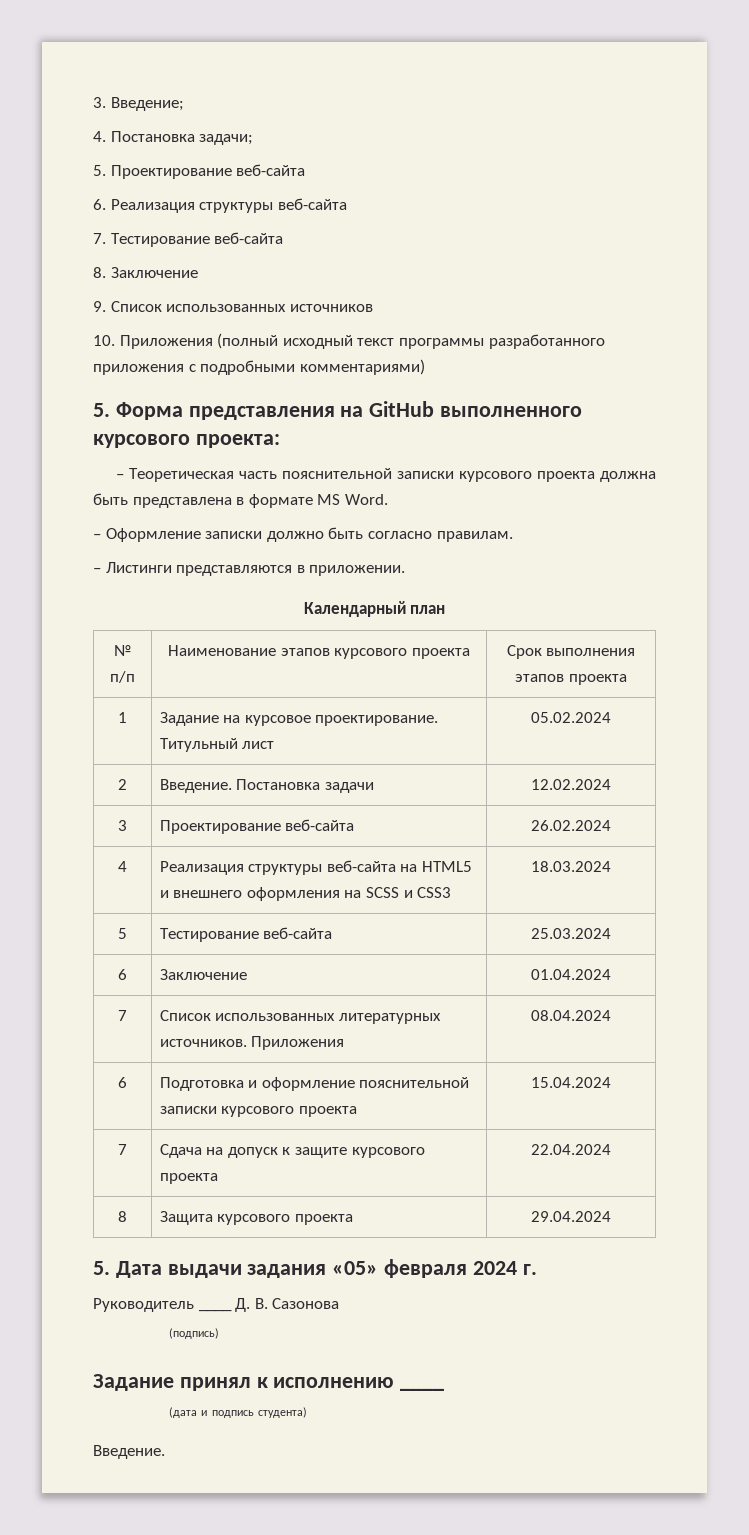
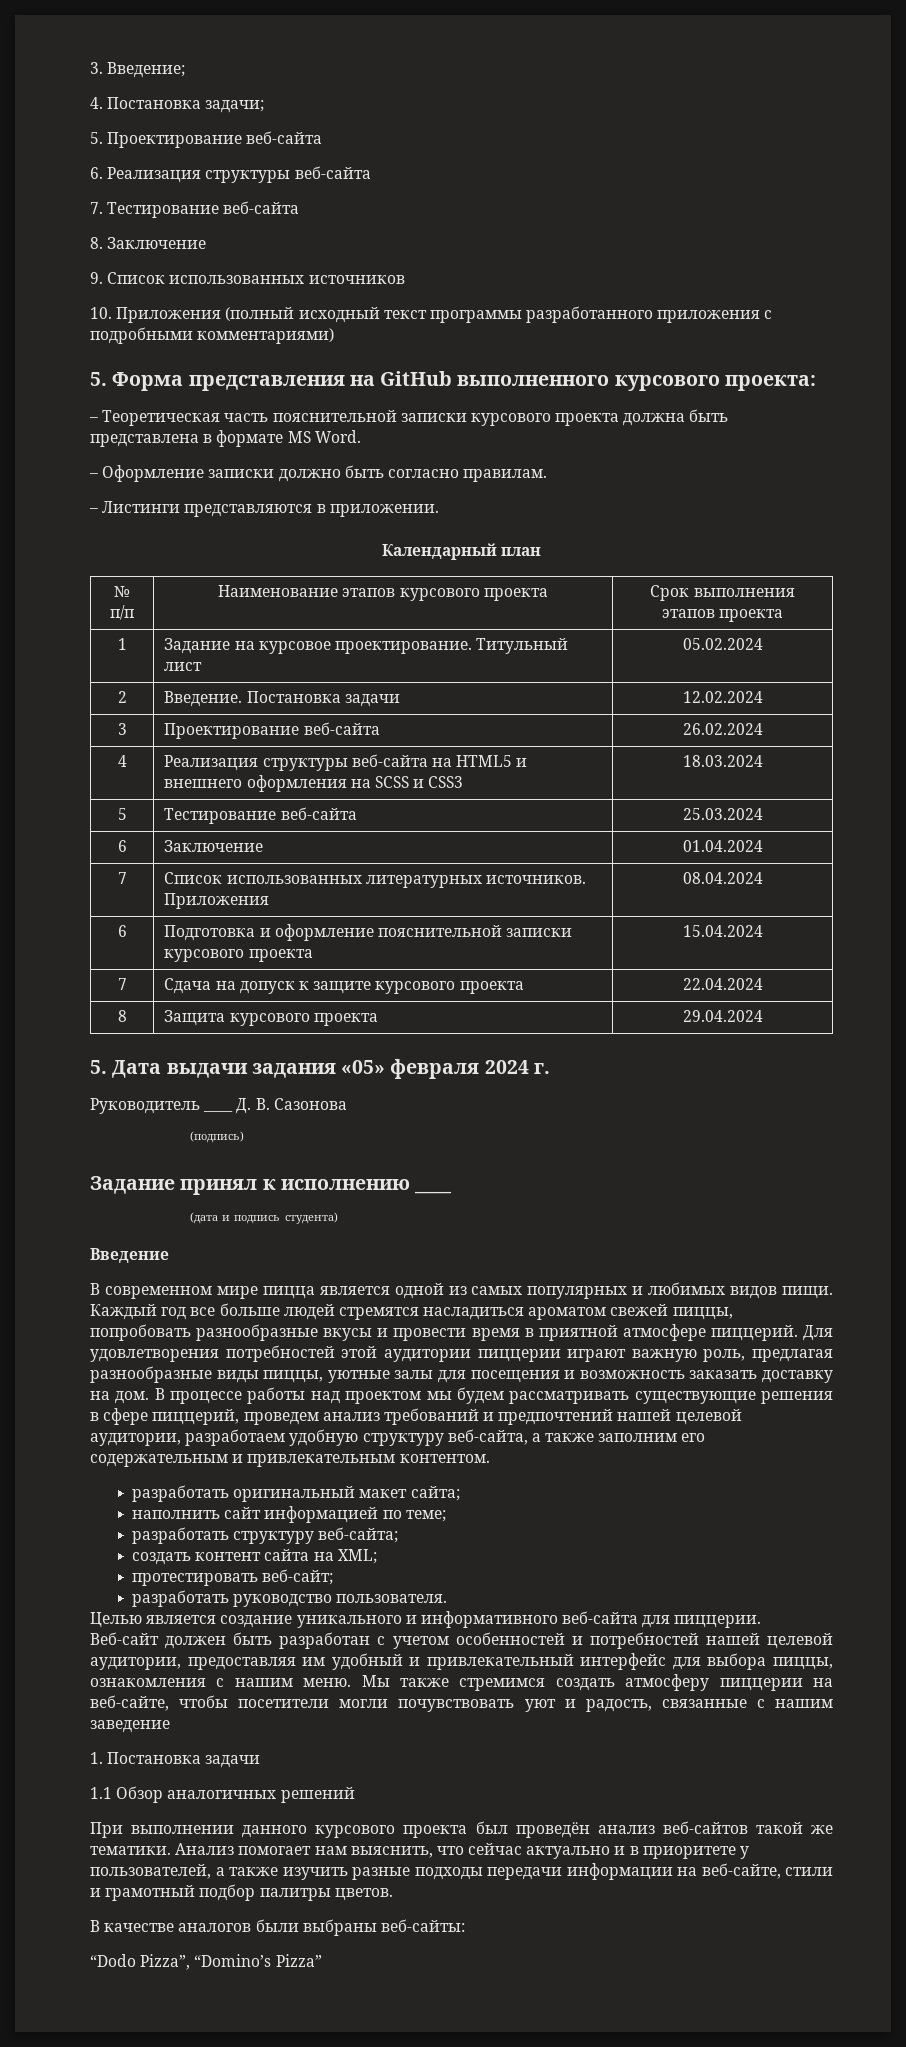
  (дата и подпись студента)
- Введение.
+ Введение
+ В современном мире пицца является одной из самых популярных и любимых видов пищи. Каждый год все больше людей стремятся насладиться ароматом свежей пиццы, попробовать разнообразные вкусы и провести время в приятной атмосфере пиццерий. Для удовлетворения потребностей этой аудитории пиццерии играют важную роль, предлагая разнообразные виды пиццы, уютные залы для посещения и возможность заказать доставку на дом. В процессе работы над проектом мы будем рассматривать существующие решения в сфере пиццерий, проведем анализ требований и предпочтений нашей целевой аудитории, разработаем удобную структуру веб-сайта, а также заполним его содержательным и привлекательным контентом.
+ разработать оригинальный макет сайта;
+ наполнить сайт информацией по теме;
+ разработать структуру веб-сайта;
+ создать контент сайта на XML;
+ протестировать веб-сайт;
+ разработать руководство пользователя.
+ Целью является создание уникального и информативного веб-сайта для пиццерии. Веб-сайт должен быть разработан с учетом особенностей и потребностей нашей целевой аудитории, предоставляя им удобный и привлекательный интерфейс для выбора пиццы, ознакомления с нашим меню. Мы также стремимся создать атмосферу пиццерии на веб-сайте, чтобы посетители могли почувствовать уют и радость, связанные с нашим заведение
+ 1. Постановка задачи
+ 1.1 Обзор аналогичных решений
+ При выполнении данного курсового проекта был проведён анализ веб-сайтов такой же тематики. Анализ помогает нам выяснить, что сейчас актуально и в приоритете у пользователей, а также изучить разные подходы передачи информации на веб-сайте, стили и грамотный подбор палитры цветов.
+ В качестве аналогов были выбраны веб-сайты:
+ “Dodo Pizza”, “Domino’s Pizza”

